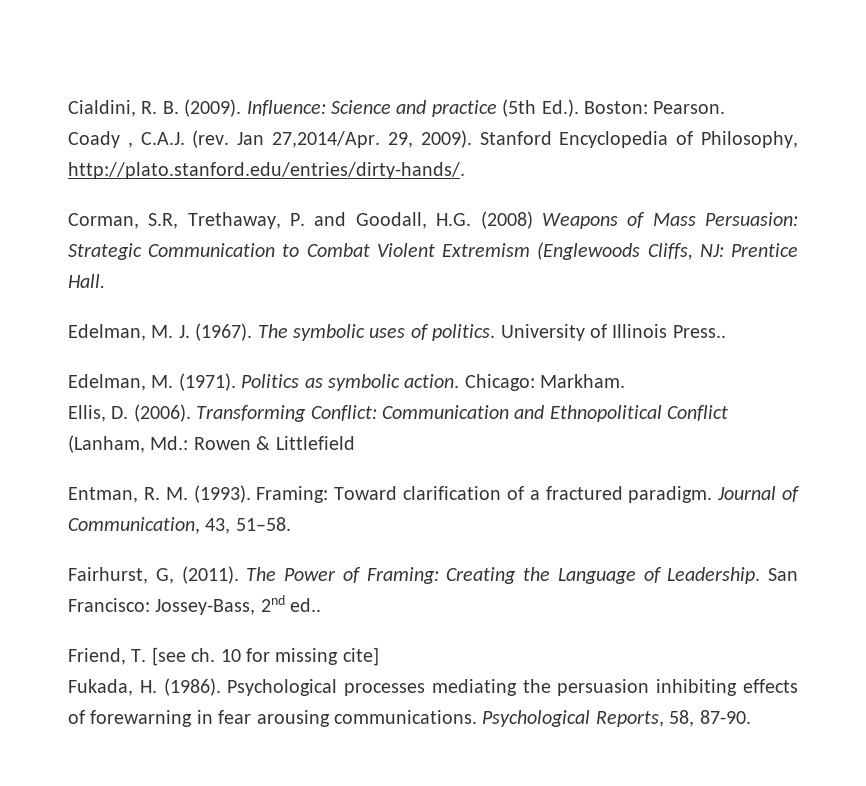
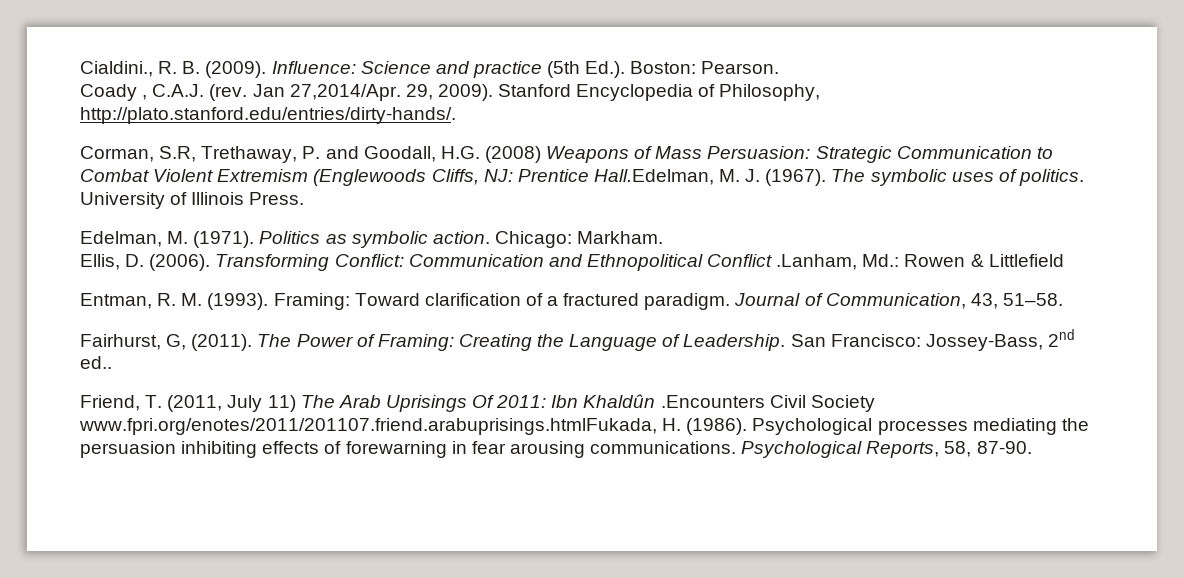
- Cialdini, R. B. (2009).
+ Cialdini., R. B. (2009).
- Corman, S.R, Trethaway, P. and Goodall, H.G. (2008) Weapons of Mass Persuasion: Strategic Communication to Combat Violent Extremism (Englewoods Cliffs, NJ: Prentice Hall.
- Edelman, M. J. (1967).
+ Corman, S.R, Trethaway, P. and Goodall, H.G. (2008) Weapons of Mass Persuasion: Strategic Communication to Combat Violent Extremism (Englewoods Cliffs, NJ: Prentice Hall.Edelman, M. J. (1967).
- University of Illinois Press..
+ University of Illinois Press.
- Transforming Conflict: Communication and Ethnopolitical Conflict (Lanham, Md.: Rowen & Littlefield
+ Transforming Conflict: Communication and Ethnopolitical Conflict .Lanham, Md.: Rowen & Littlefield
- Friend, T. [see ch. 10 for missing cite]
- Fukada, H. (1986).
+ Friend, T. (2011, July 11) The Arab Uprisings Of 2011: Ibn Khaldûn .Encounters Civil Society www.fpri.org/enotes/2011/201107.friend.arabuprisings.htmlFukada, H. (1986).

